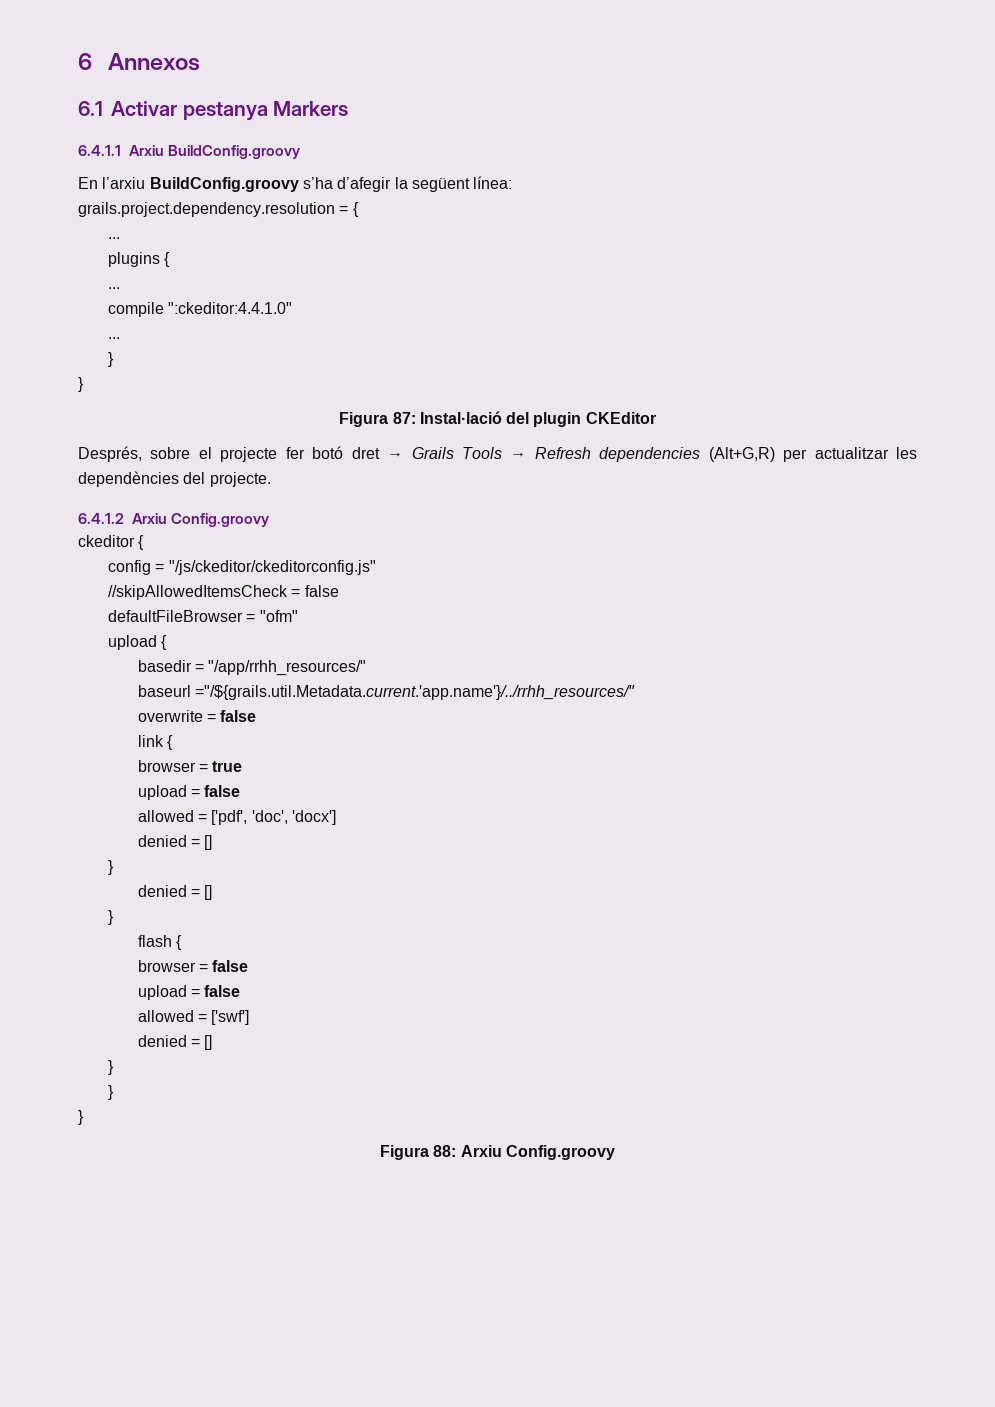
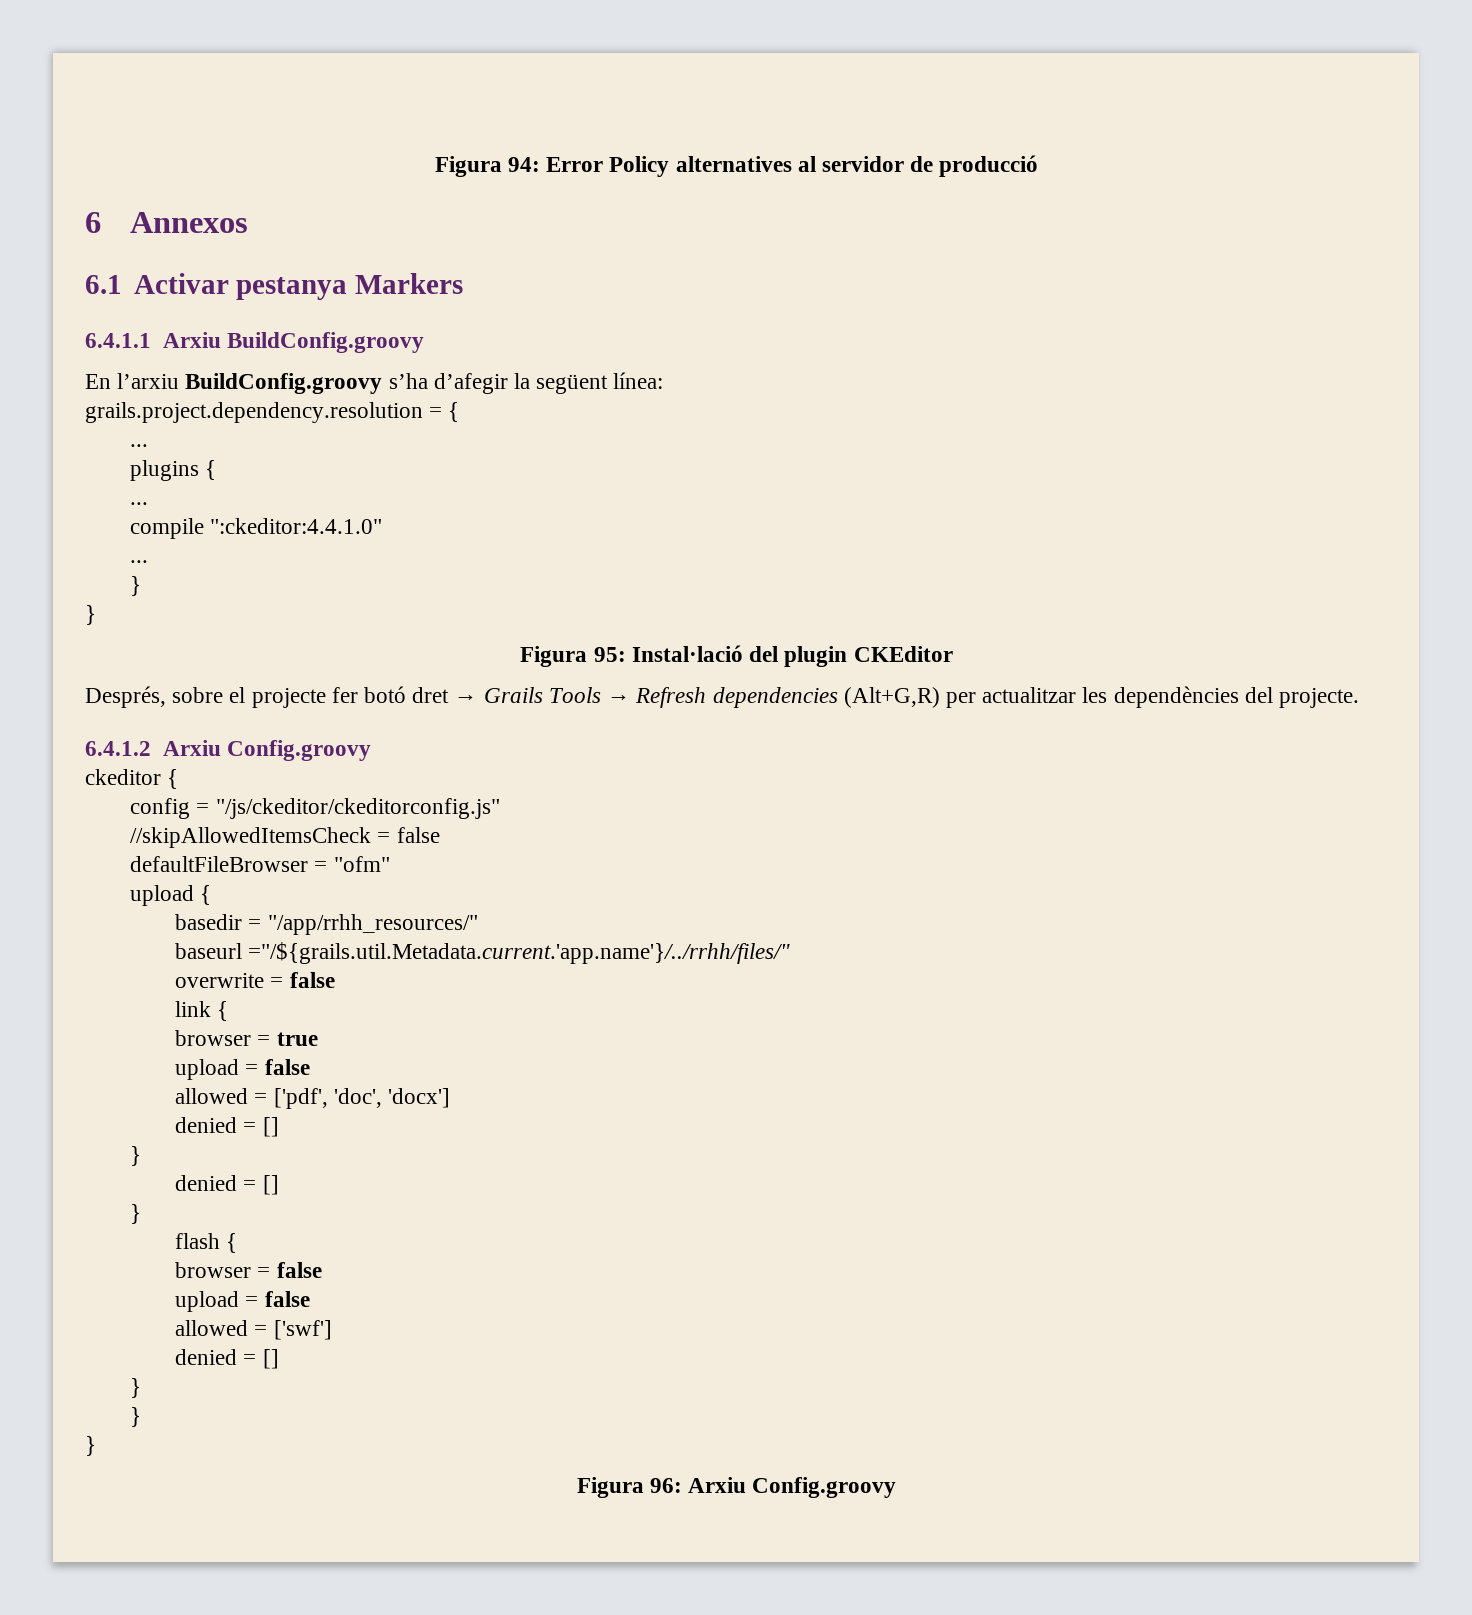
+ Figura 94: Error Policy alternatives al servidor de producció
- Figura 87: Instal·lació del plugin CKEditor
+ Figura 95: Instal·lació del plugin CKEditor
- baseurl ="/${grails.util.Metadata.current.'app.name'}/../rrhh_resources/"
+ baseurl ="/${grails.util.Metadata.current.'app.name'}/../rrhh/files/"
- Figura 88: Arxiu Config.groovy
+ Figura 96: Arxiu Config.groovy

